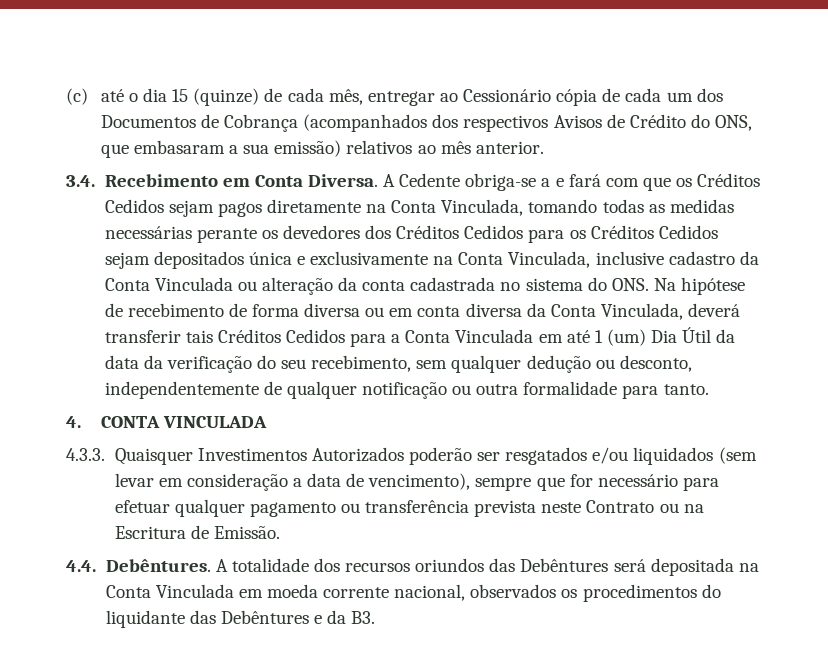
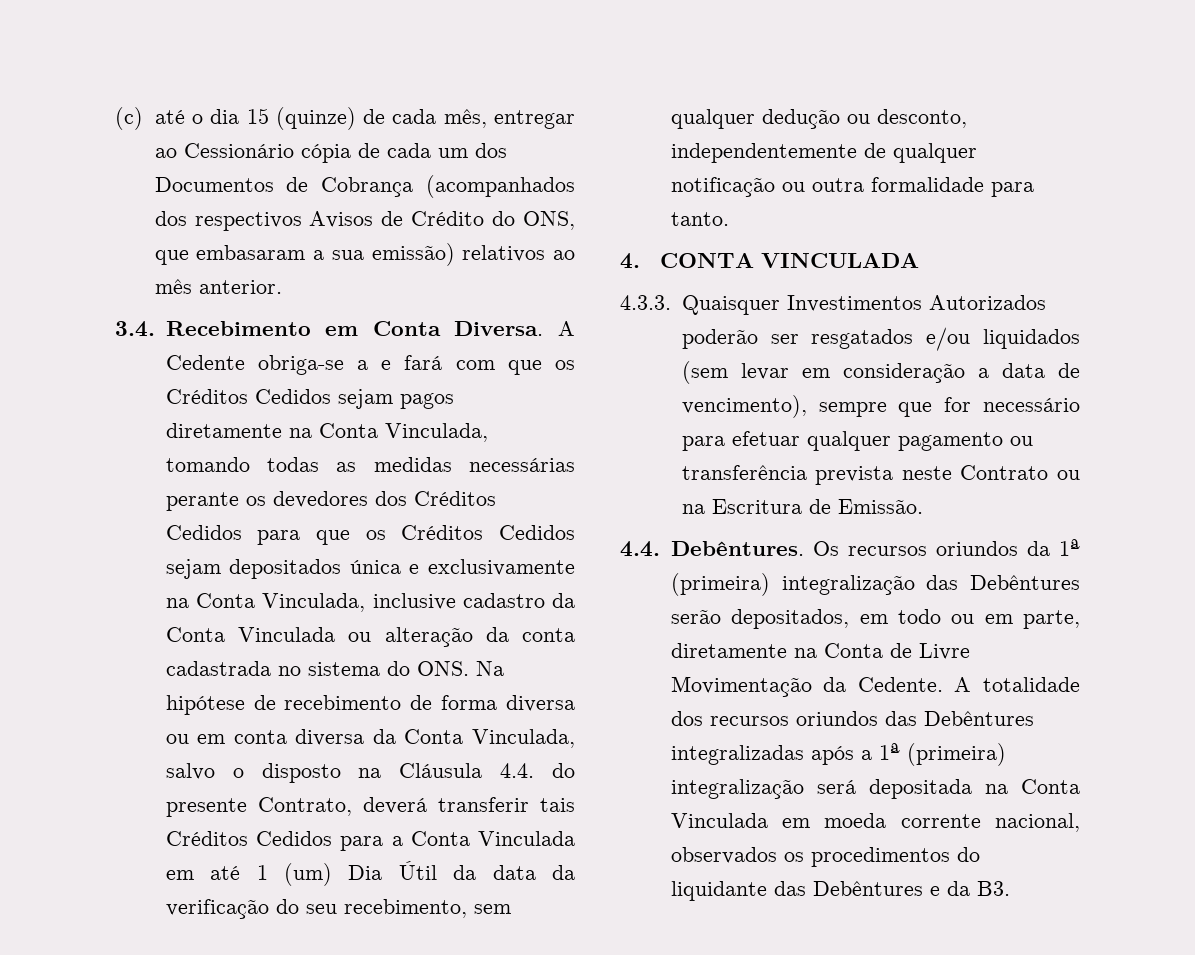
- A Cedente obriga-se a e fará com que os Créditos Cedidos sejam pagos diretamente na Conta Vinculada, tomando todas as medidas necessárias perante os devedores dos Créditos Cedidos para os Créditos Cedidos sejam depositados única e exclusivamente na Conta Vinculada, inclusive cadastro da Conta Vinculada ou alteração da conta cadastrada no sistema do ONS. Na hipótese de recebimento de forma diversa ou em conta diversa da Conta Vinculada, deverá transferir tais Créditos Cedidos para a Conta Vinculada em até 1 (um) Dia Útil da data da verificação do seu recebimento, sem qualquer dedução ou desconto, independentemente de qualquer notificação ou outra formalidade para tanto.
+ A Cedente obriga-se a e fará com que os Créditos Cedidos sejam pagos diretamente na Conta Vinculada, tomando todas as medidas necessárias perante os devedores dos Créditos Cedidos para que os Créditos Cedidos sejam depositados única e exclusivamente na Conta Vinculada, inclusive cadastro da Conta Vinculada ou alteração da conta cadastrada no sistema do ONS. Na hipótese de recebimento de forma diversa ou em conta diversa da Conta Vinculada, salvo o disposto na Cláusula 4.4. do presente Contrato, deverá transferir tais Créditos Cedidos para a Conta Vinculada em até 1 (um) Dia Útil da data da verificação do seu recebimento, sem qualquer dedução ou desconto, independentemente de qualquer notificação ou outra formalidade para tanto.
+ Os recursos oriundos da 1ª (primeira) integralização das Debêntures serão depositados, em todo ou em parte, diretamente na Conta de Livre Movimentação da Cedente.
- A totalidade dos recursos oriundos das Debêntures será depositada na Conta Vinculada em moeda corrente nacional, observados os procedimentos do liquidante das Debêntures e da B3.
+ A totalidade dos recursos oriundos das Debêntures integralizadas após a 1ª (primeira) integralização será depositada na Conta Vinculada em moeda corrente nacional, observados os procedimentos do liquidante das Debêntures e da B3.

